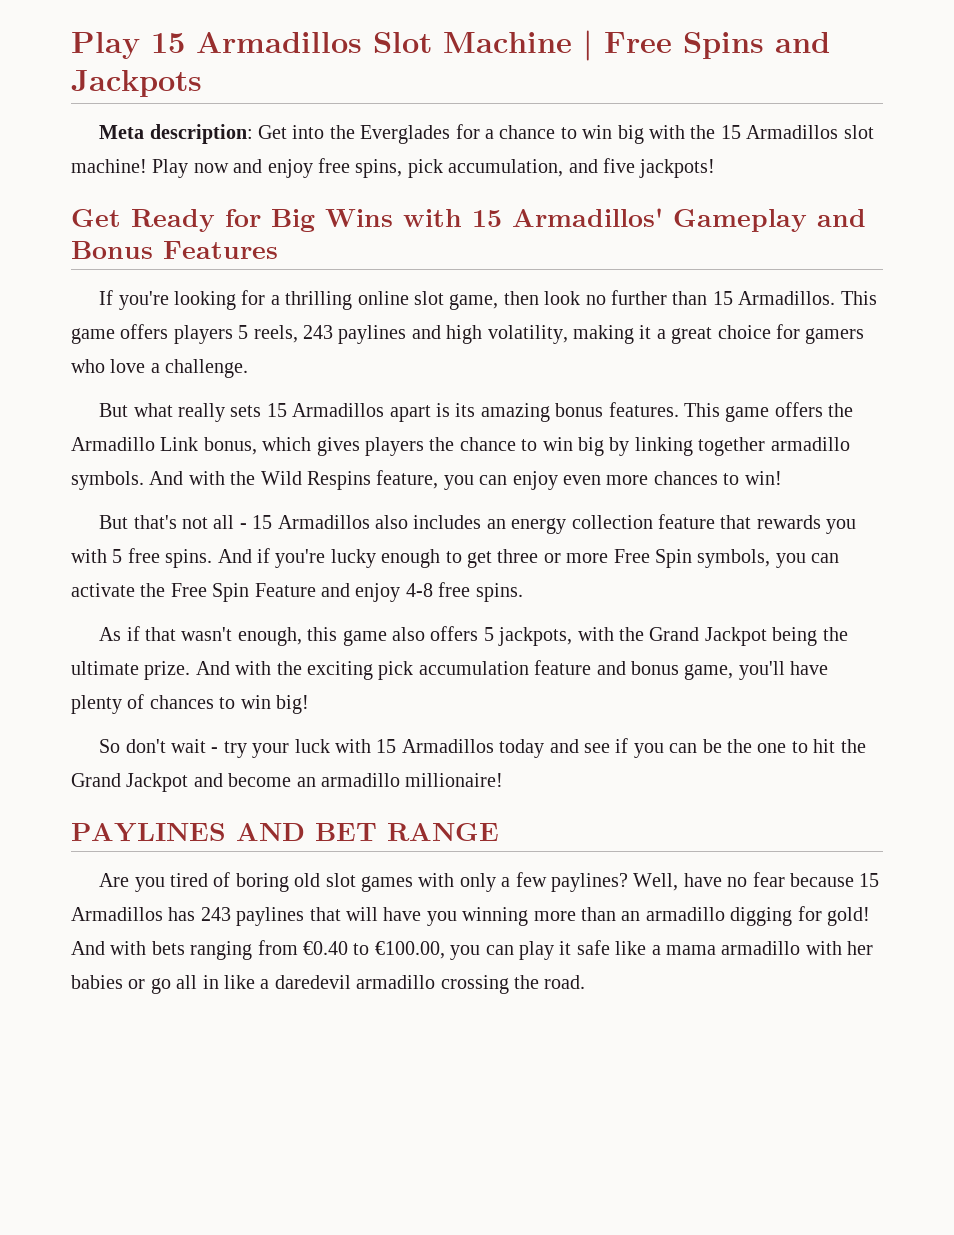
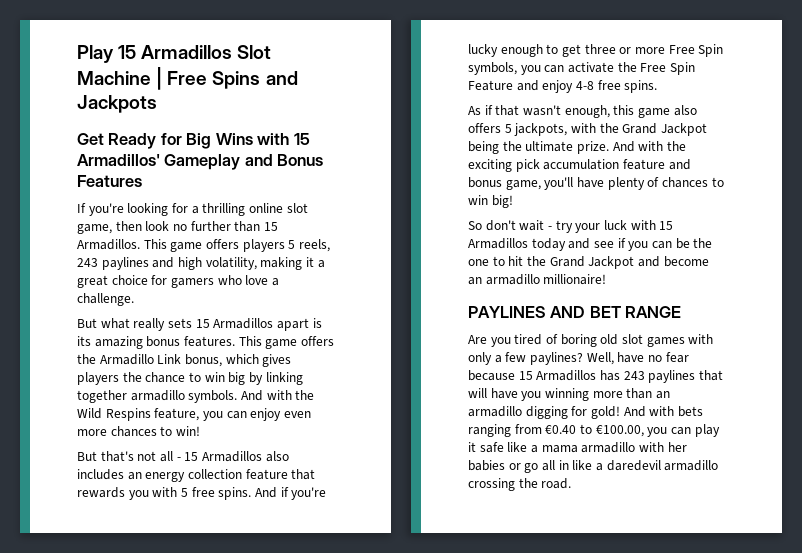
- Meta description: Get into the Everglades for a chance to win big with the 15 Armadillos slot machine! Play now and enjoy free spins, pick accumulation, and five jackpots!

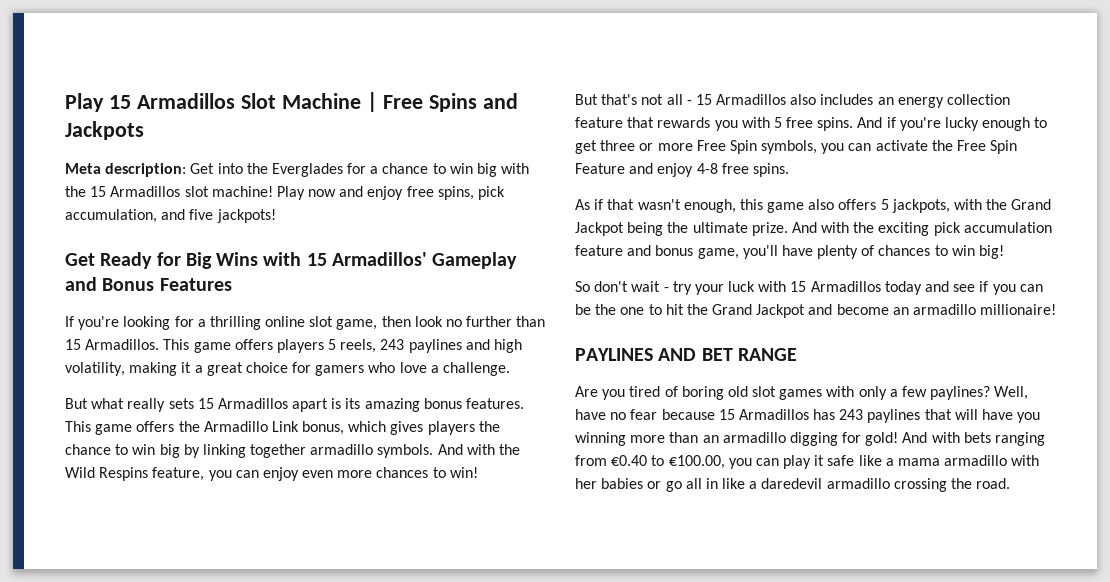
+ Meta description: Get into the Everglades for a chance to win big with the 15 Armadillos slot machine! Play now and enjoy free spins, pick accumulation, and five jackpots!

